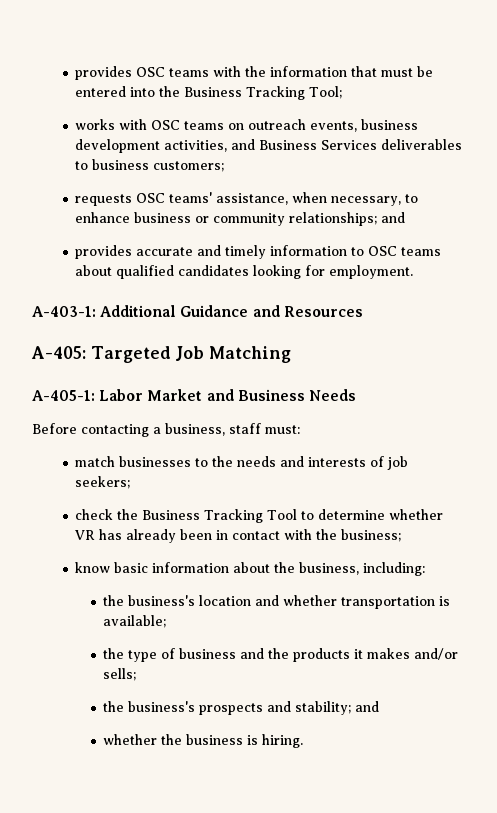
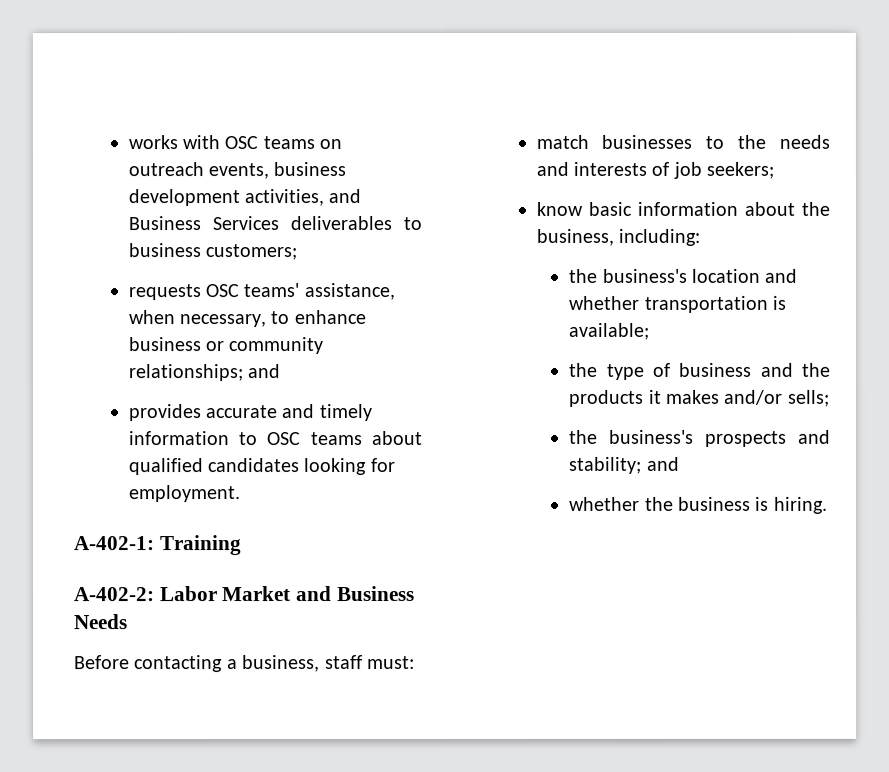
- provides OSC teams with the information that must be entered into the Business Tracking Tool;
- A-403-1: Additional Guidance and Resources
- A-405: Targeted Job Matching
- A-405-1: Labor Market and Business Needs
+ A-402-1: Training
+ A-402-2: Labor Market and Business Needs
- check the Business Tracking Tool to determine whether VR has already been in contact with the business;

